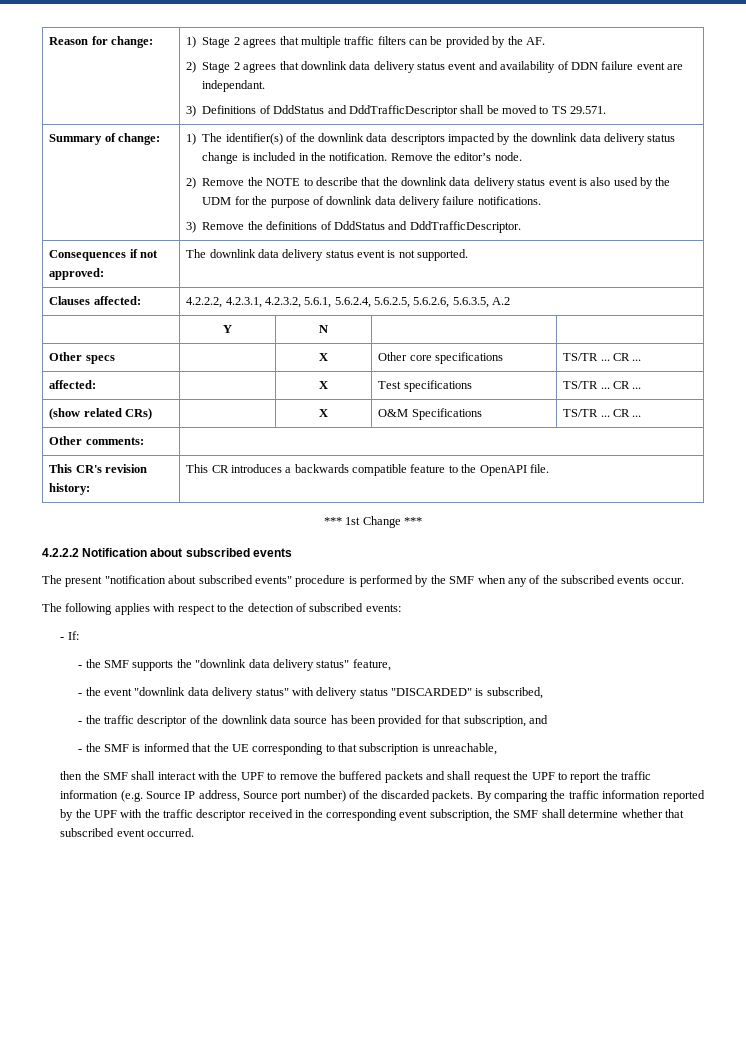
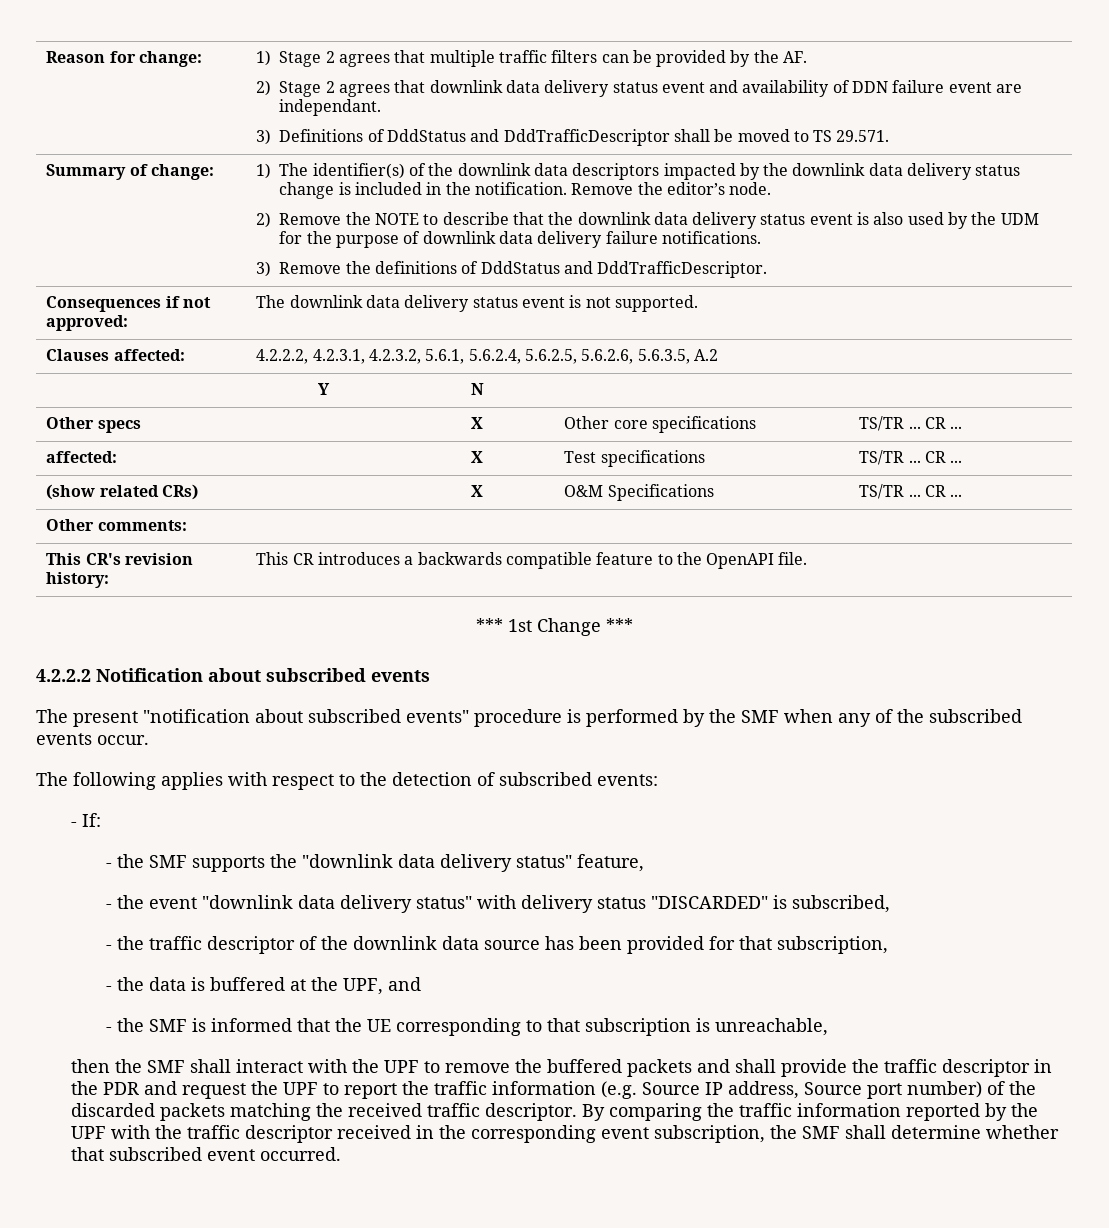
- - the traffic descriptor of the downlink data source has been provided for that subscription, and
+ - the traffic descriptor of the downlink data source has been provided for that subscription,
+ - the data is buffered at the UPF, and
- then the SMF shall interact with the UPF to remove the buffered packets and shall request the UPF to report the traffic information (e.g. Source IP address, Source port number) of the discarded packets.
+ then the SMF shall interact with the UPF to remove the buffered packets and shall provide the traffic descriptor in the PDR and request the UPF to report the traffic information (e.g. Source IP address, Source port number) of the discarded packets matching the received traffic descriptor.

